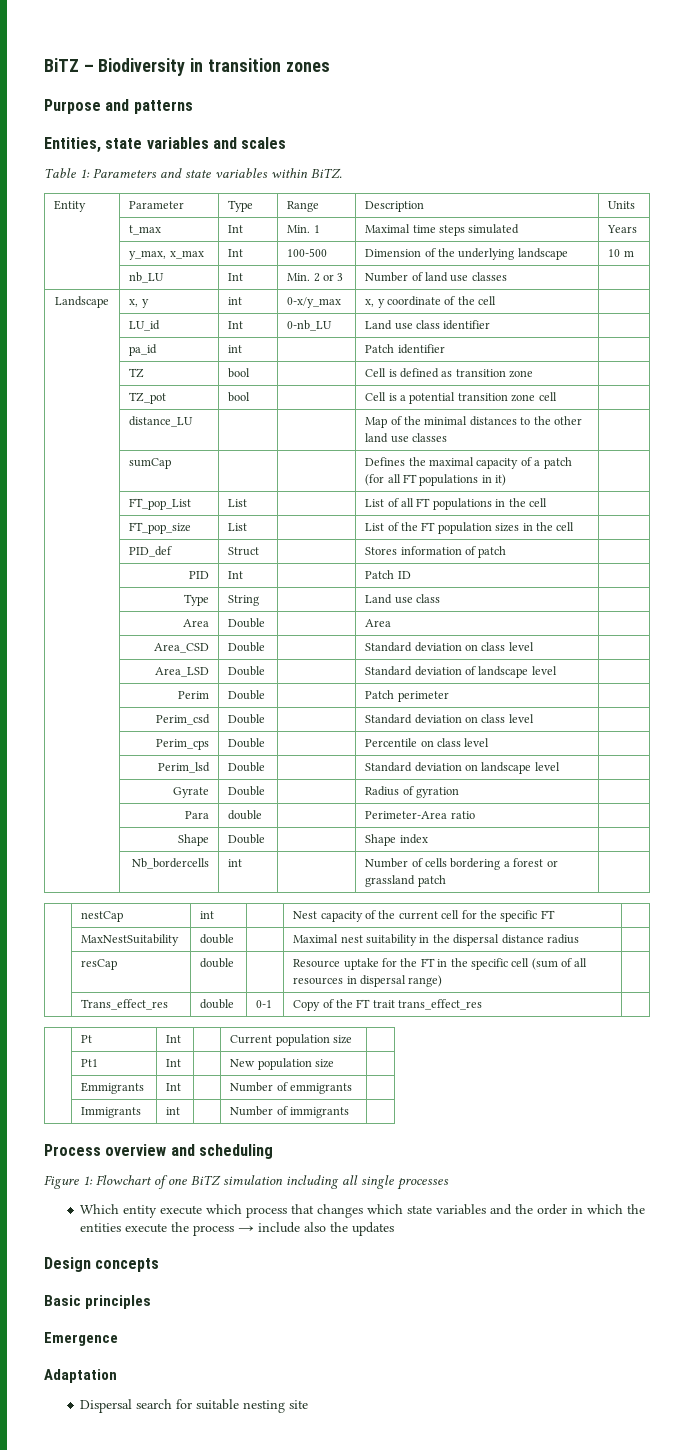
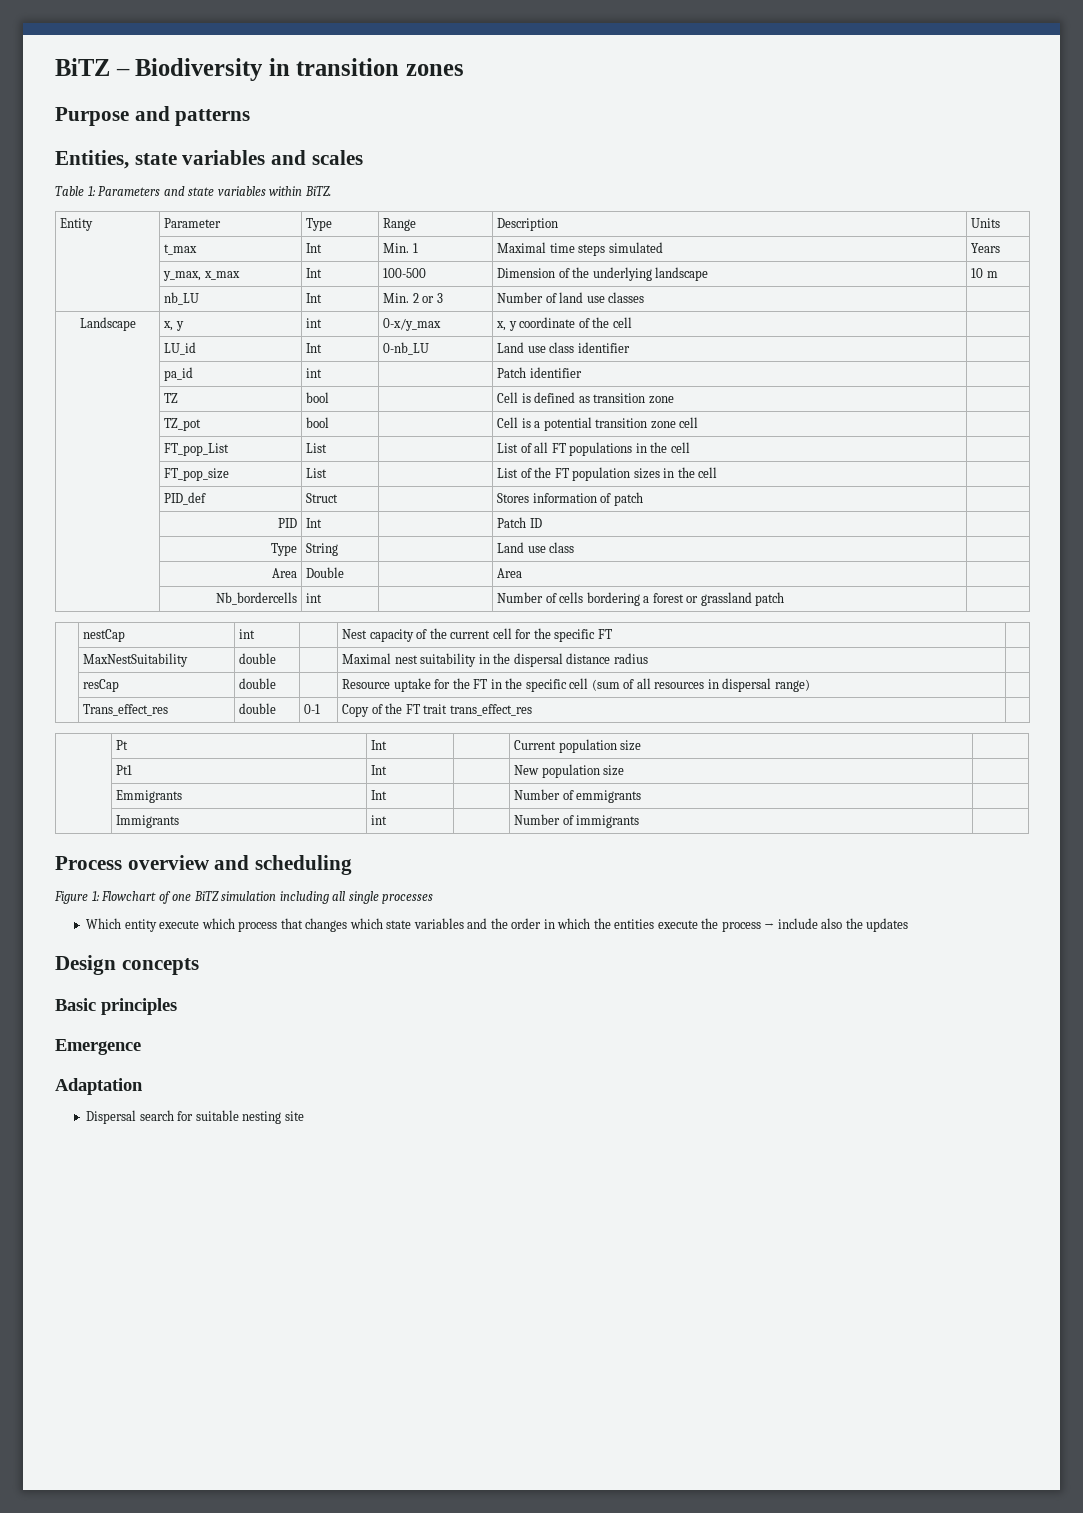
- | distance_LU | | | Map of the minimal distances to the other land use classes |
- | sumCap | | | Defines the maximal capacity of a patch (for all FT populations in it) |
- | Area_CSD | Double | | Standard deviation on class level |
- | Area_LSD | Double | | Standard deviation of landscape level |
- | Perim | Double | | Patch perimeter |
- | Perim_csd | Double | | Standard deviation on class level |
- | Perim_cps | Double | | Percentile on class level |
- | Perim_lsd | Double | | Standard deviation on landscape level |
- | Gyrate | Double | | Radius of gyration |
- | Para | double | | Perimeter-Area ratio |
- | Shape | Double | | Shape index |

